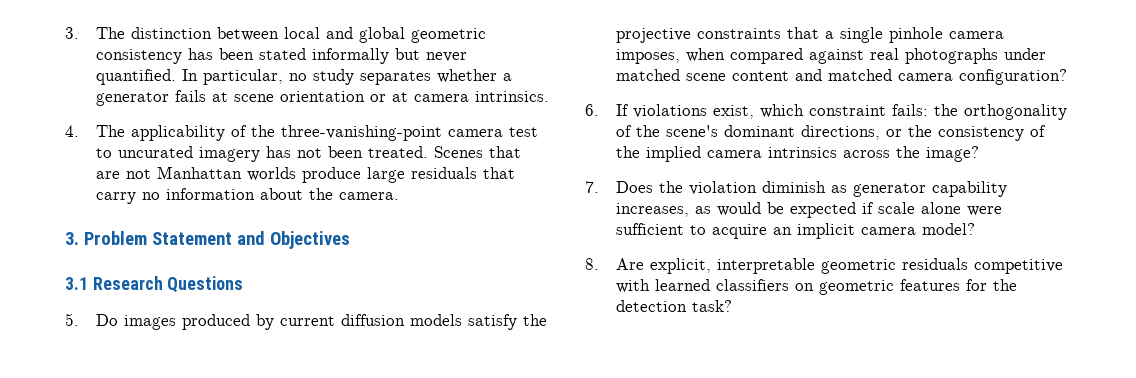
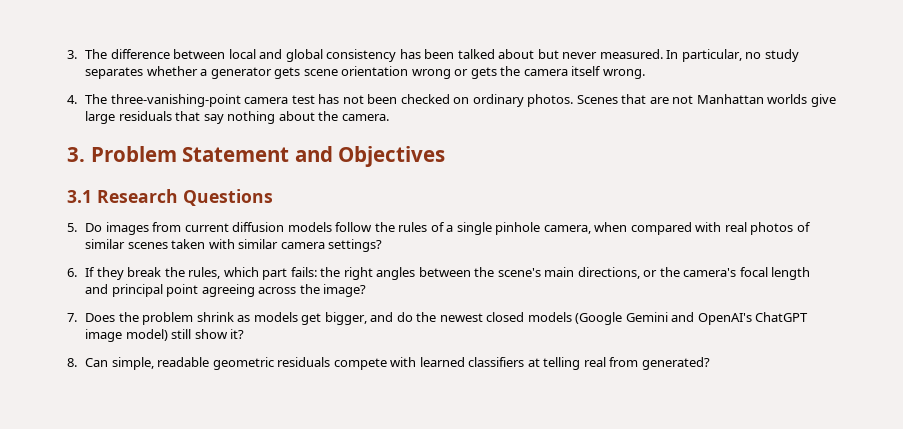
- 3. The distinction between local and global geometric consistency has been stated informally but never quantified.
+ 3. The difference between local and global consistency has been talked about but never measured.
- In particular, no study separates whether a generator fails at scene orientation or at camera intrinsics.
- 4. The applicability of the three-vanishing-point camera test to uncurated imagery has not been treated.
+ In particular, no study separates whether a generator gets scene orientation wrong or gets the camera itself wrong.
+ 4. The three-vanishing-point camera test has not been checked on ordinary photos.
- Scenes that are not Manhattan worlds produce large residuals that carry no information about the camera.
+ Scenes that are not Manhattan worlds give large residuals that say nothing about the camera.
- 5. Do images produced by current diffusion models satisfy the projective constraints that a single pinhole camera imposes, when compared against real photographs under matched scene content and matched camera configuration?
- 6. If violations exist, which constraint fails: the orthogonality of the scene's dominant directions, or the consistency of the implied camera intrinsics across the image?
+ 5. Do images from current diffusion models follow the rules of a single pinhole camera, when compared with real photos of similar scenes taken with similar camera settings?
+ 6. If they break the rules, which part fails: the right angles between the scene's main directions, or the camera's focal length and principal point agreeing across the image?
- 7. Does the violation diminish as generator capability increases, as would be expected if scale alone were sufficient to acquire an implicit camera model?
- 8. Are explicit, interpretable geometric residuals competitive with learned classifiers on geometric features for the detection task?
+ 7. Does the problem shrink as models get bigger, and do the newest closed models (Google Gemini and OpenAI's ChatGPT image model) still show it?
+ 8. Can simple, readable geometric residuals compete with learned classifiers at telling real from generated?

